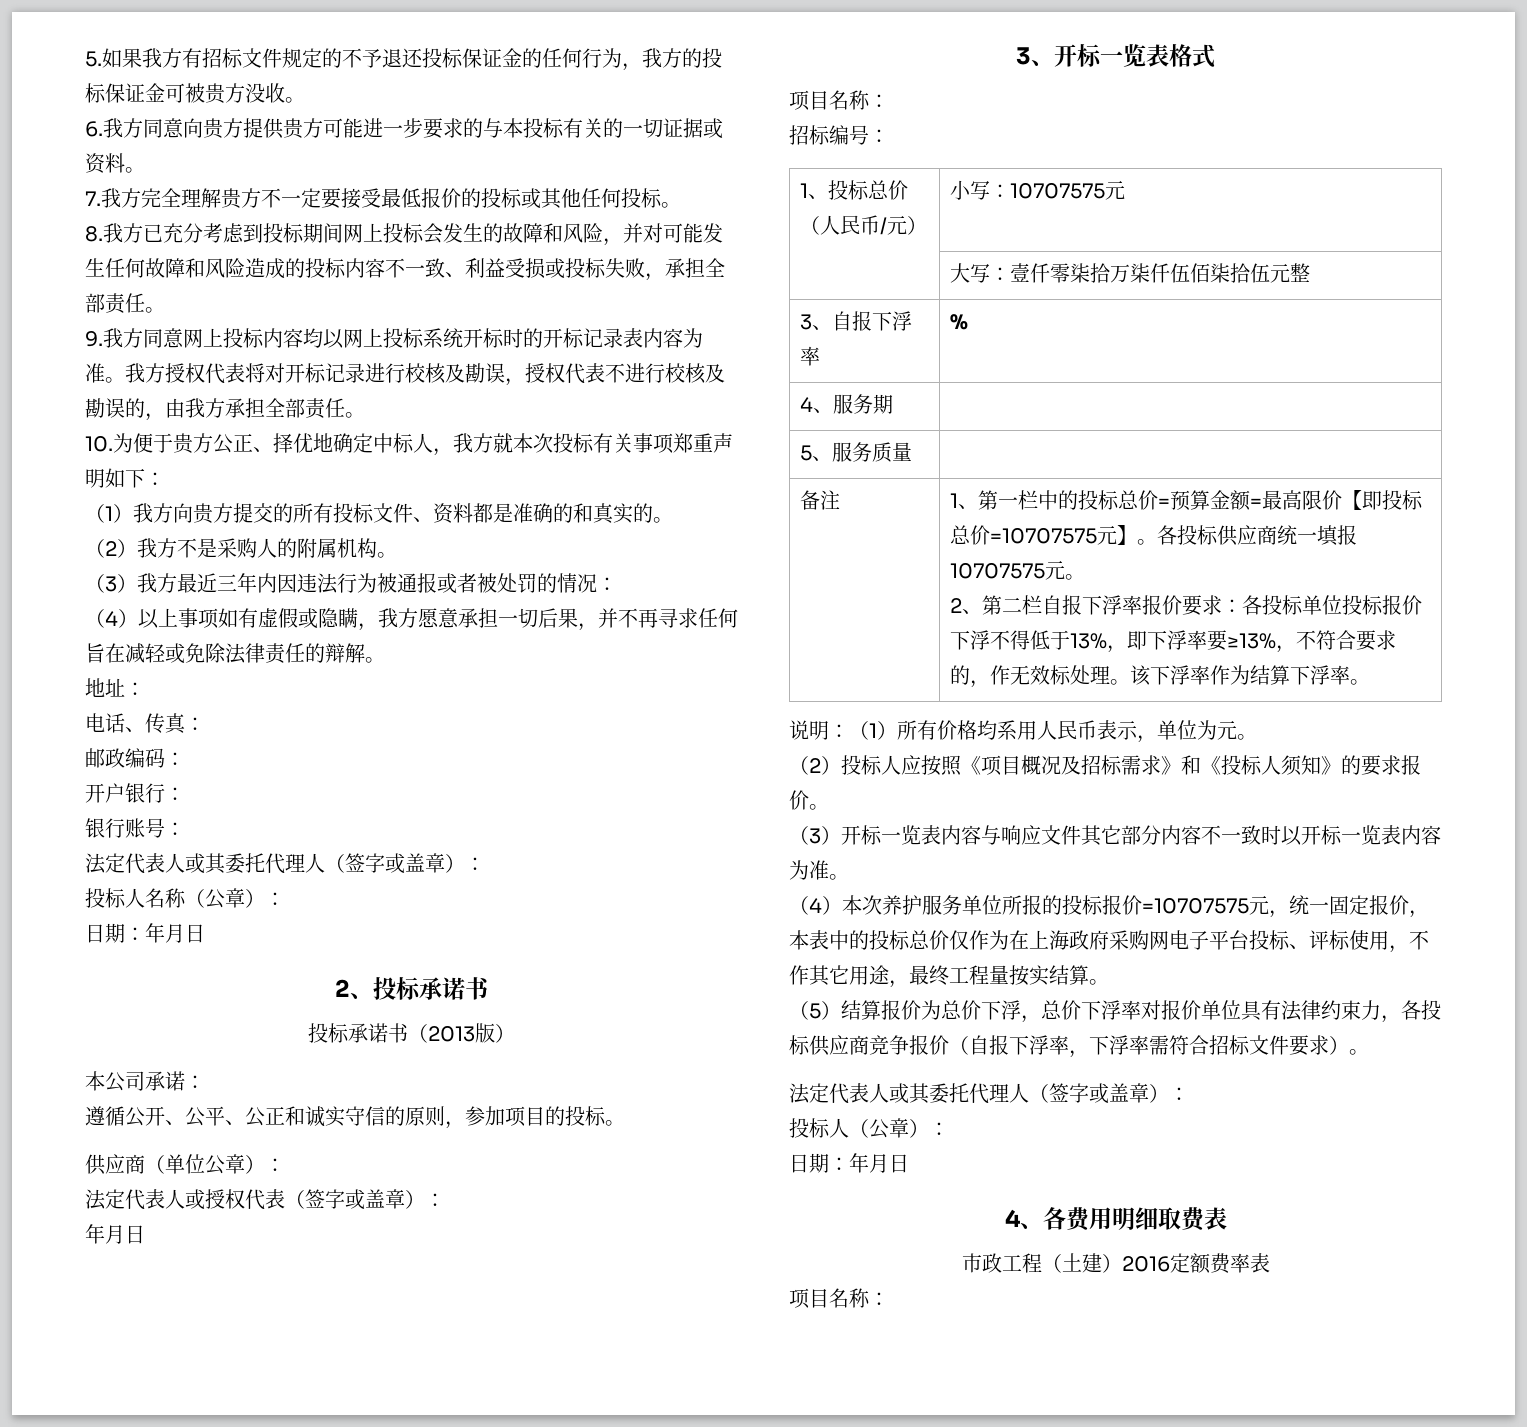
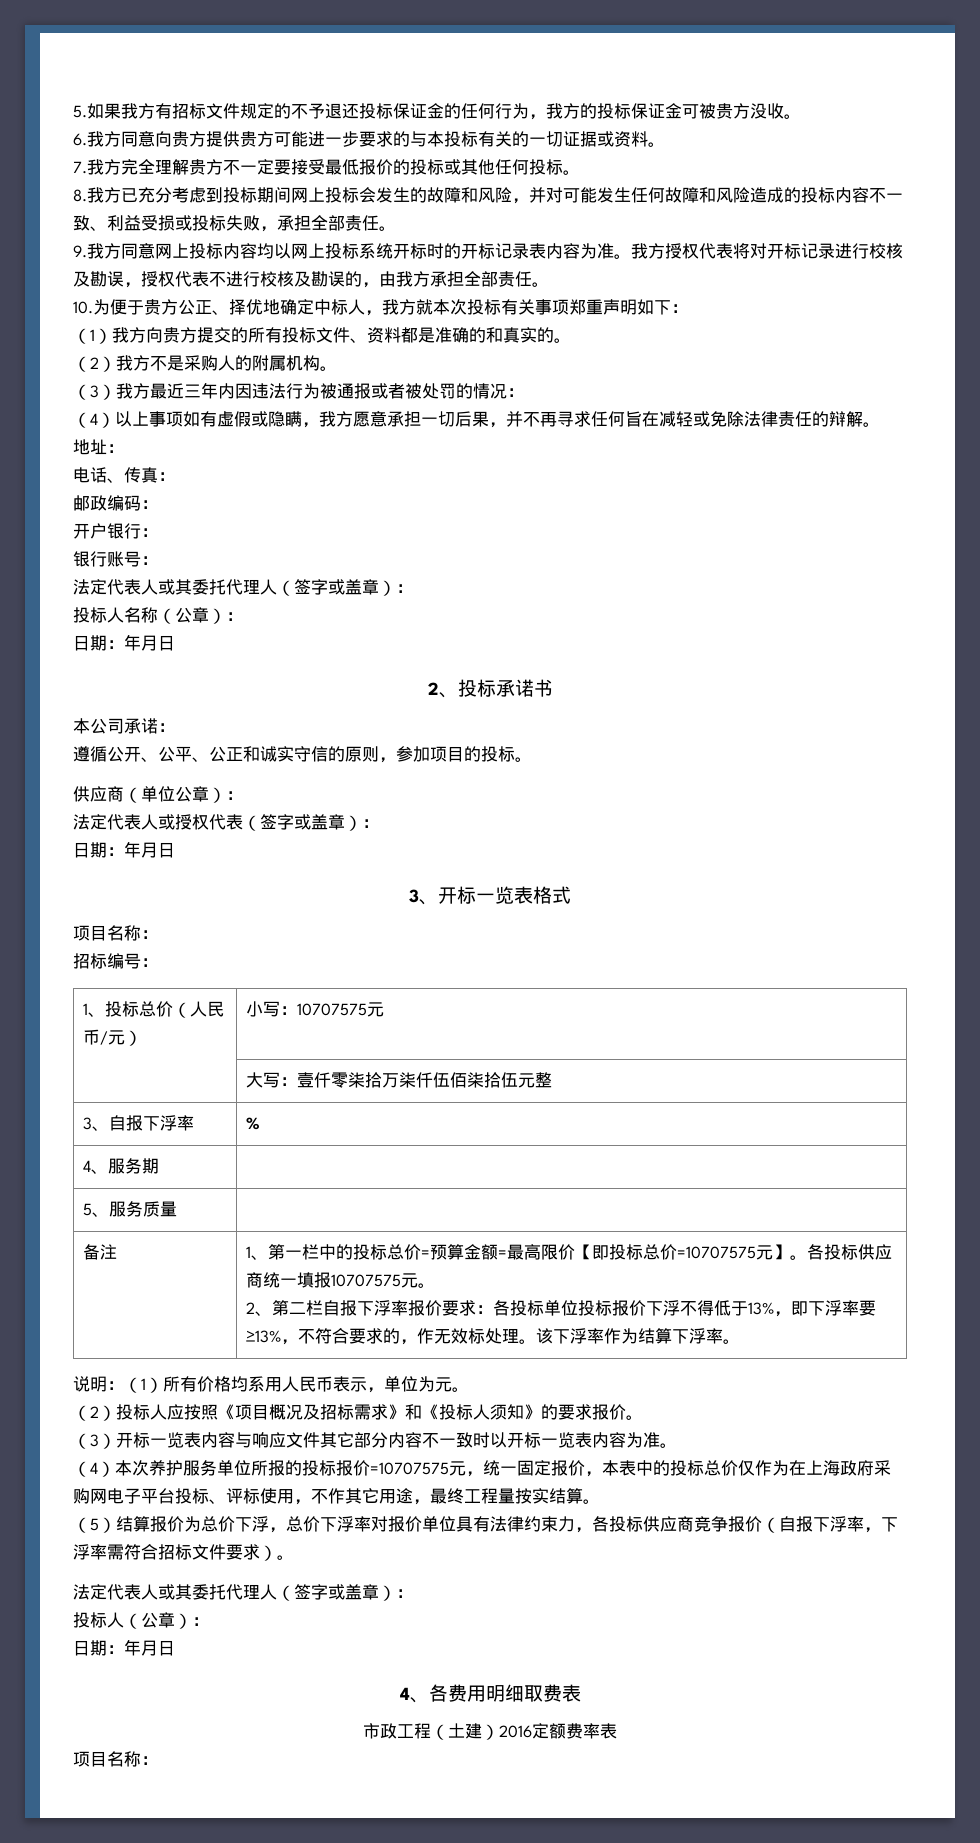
- 投标承诺书（2013版）
  法定代表人或授权代表（签字或盖章）：
- 年月日
+ 日期：年月日

